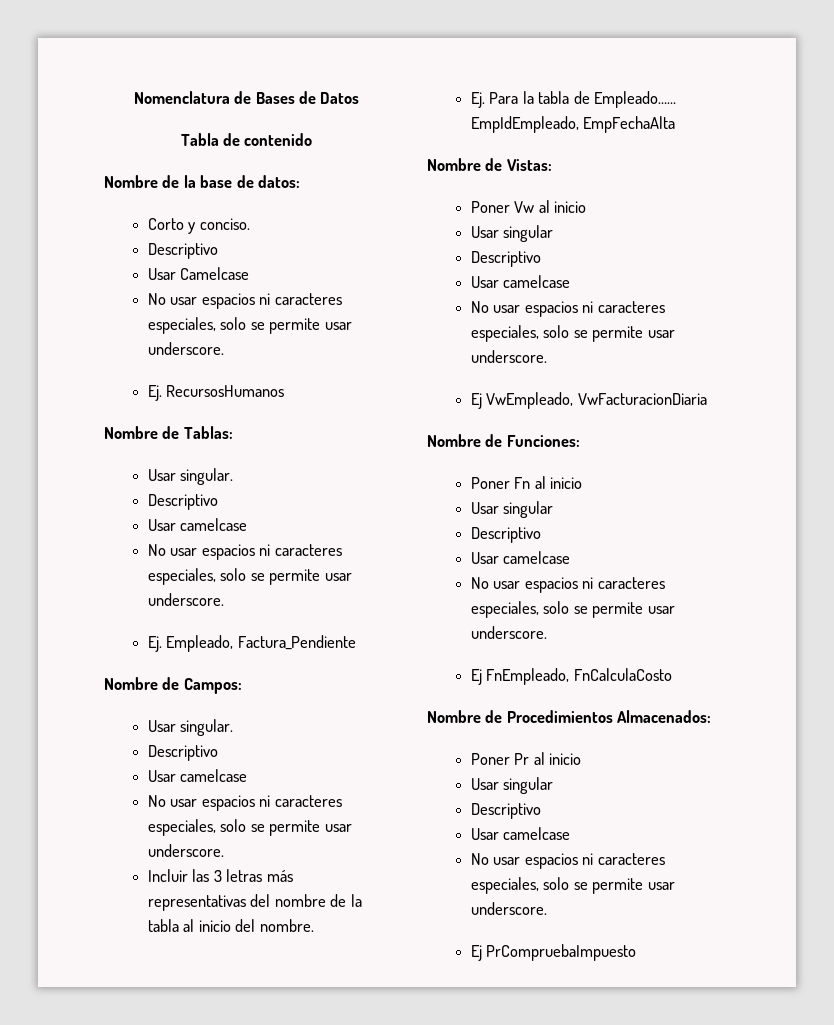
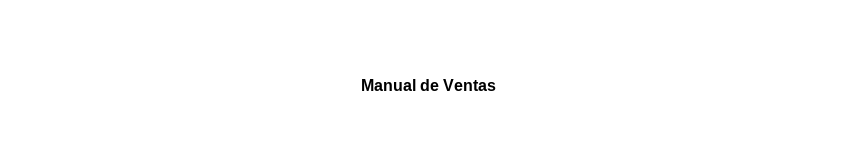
- Nomenclatura de Bases de Datos
- Tabla de contenido
- Nombre de la base de datos:
- Corto y conciso.
- Descriptivo
- Usar Camelcase
- No usar espacios ni caracteres especiales, solo se permite usar underscore.
- Ej. RecursosHumanos
- Nombre de Tablas:
- Usar singular.
- Descriptivo
- Usar camelcase
- No usar espacios ni caracteres especiales, solo se permite usar underscore.
- Ej. Empleado, Factura_Pendiente
- Nombre de Campos:
- Usar singular.
- Descriptivo
- Usar camelcase
- No usar espacios ni caracteres especiales, solo se permite usar underscore.
- Incluir las 3 letras más representativas del nombre de la tabla al inicio del nombre.
- Ej. Para la tabla de Empleado…… EmpIdEmpleado, EmpFechaAlta
- Nombre de Vistas:
- Poner Vw al inicio
- Usar singular
- Descriptivo
- Usar camelcase
- No usar espacios ni caracteres especiales, solo se permite usar underscore.
- Ej VwEmpleado, VwFacturacionDiaria
- Nombre de Funciones:
- Poner Fn al inicio
- Usar singular
- Descriptivo
- Usar camelcase
- No usar espacios ni caracteres especiales, solo se permite usar underscore.
- Ej FnEmpleado, FnCalculaCosto
- Nombre de Procedimientos Almacenados:
- Poner Pr al inicio
- Usar singular
- Descriptivo
- Usar camelcase
- No usar espacios ni caracteres especiales, solo se permite usar underscore.
- Ej PrCompruebaImpuesto
+ Manual de Ventas

